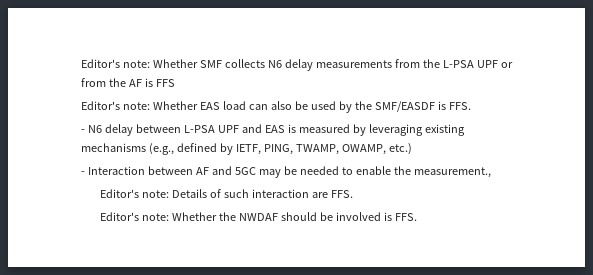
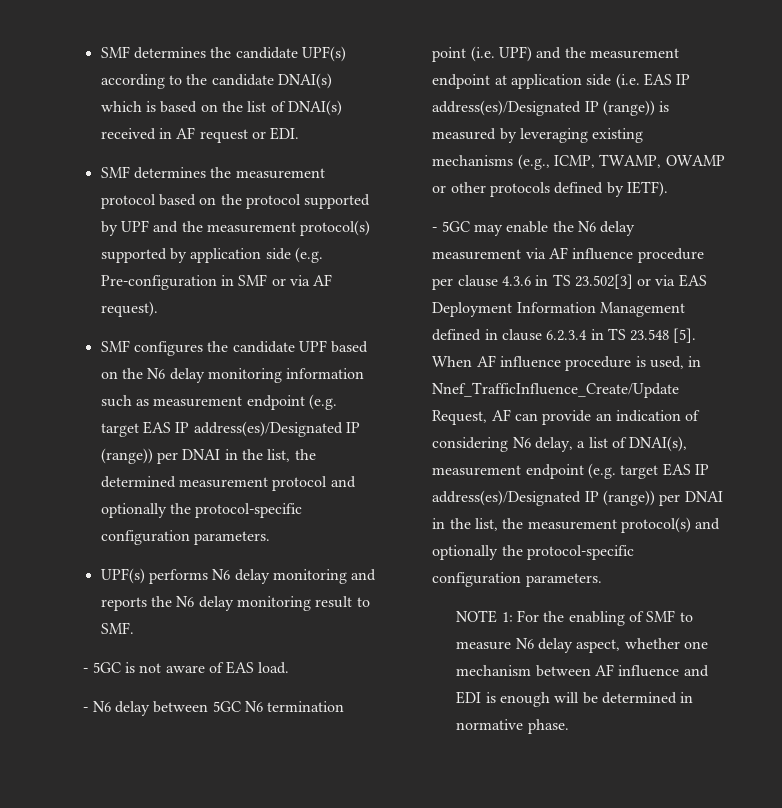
- Editor's note: Whether SMF collects N6 delay measurements from the L-PSA UPF or from the AF is FFS
- Editor's note: Whether EAS load can also be used by the SMF/EASDF is FFS.
- - N6 delay between L-PSA UPF and EAS is measured by leveraging existing mechanisms (e.g., defined by IETF, PING, TWAMP, OWAMP, etc.)
- - Interaction between AF and 5GC may be needed to enable the measurement.,
- Editor's note: Details of such interaction are FFS.
- Editor's note: Whether the NWDAF should be involved is FFS.
+ SMF determines the candidate UPF(s) according to the candidate DNAI(s) which is based on the list of DNAI(s) received in AF request or EDI.
+ SMF determines the measurement protocol based on the protocol supported by UPF and the measurement protocol(s) supported by application side (e.g. Pre-configuration in SMF or via AF request).
+ SMF configures the candidate UPF based on the N6 delay monitoring information such as measurement endpoint (e.g. target EAS IP address(es)/Designated IP (range)) per DNAI in the list, the determined measurement protocol and optionally the protocol-specific configuration parameters.
+ UPF(s) performs N6 delay monitoring and reports the N6 delay monitoring result to SMF.
+ - 5GC is not aware of EAS load.
+ - N6 delay between 5GC N6 termination point (i.e. UPF) and the measurement endpoint at application side (i.e. EAS IP address(es)/Designated IP (range)) is measured by leveraging existing mechanisms (e.g., ICMP, TWAMP, OWAMP or other protocols defined by IETF).
+ - 5GC may enable the N6 delay measurement via AF influence procedure per clause 4.3.6 in TS 23.502[3] or via EAS Deployment Information Management defined in clause 6.2.3.4 in TS 23.548 [5]. When AF influence procedure is used, in Nnef_TrafficInfluence_Create/Update Request, AF can provide an indication of considering N6 delay, a list of DNAI(s), measurement endpoint (e.g. target EAS IP address(es)/Designated IP (range)) per DNAI in the list, the measurement protocol(s) and optionally the protocol-specific configuration parameters.
+ NOTE 1: For the enabling of SMF to measure N6 delay aspect, whether one mechanism between AF influence and EDI is enough will be determined in normative phase.

